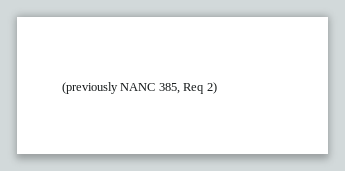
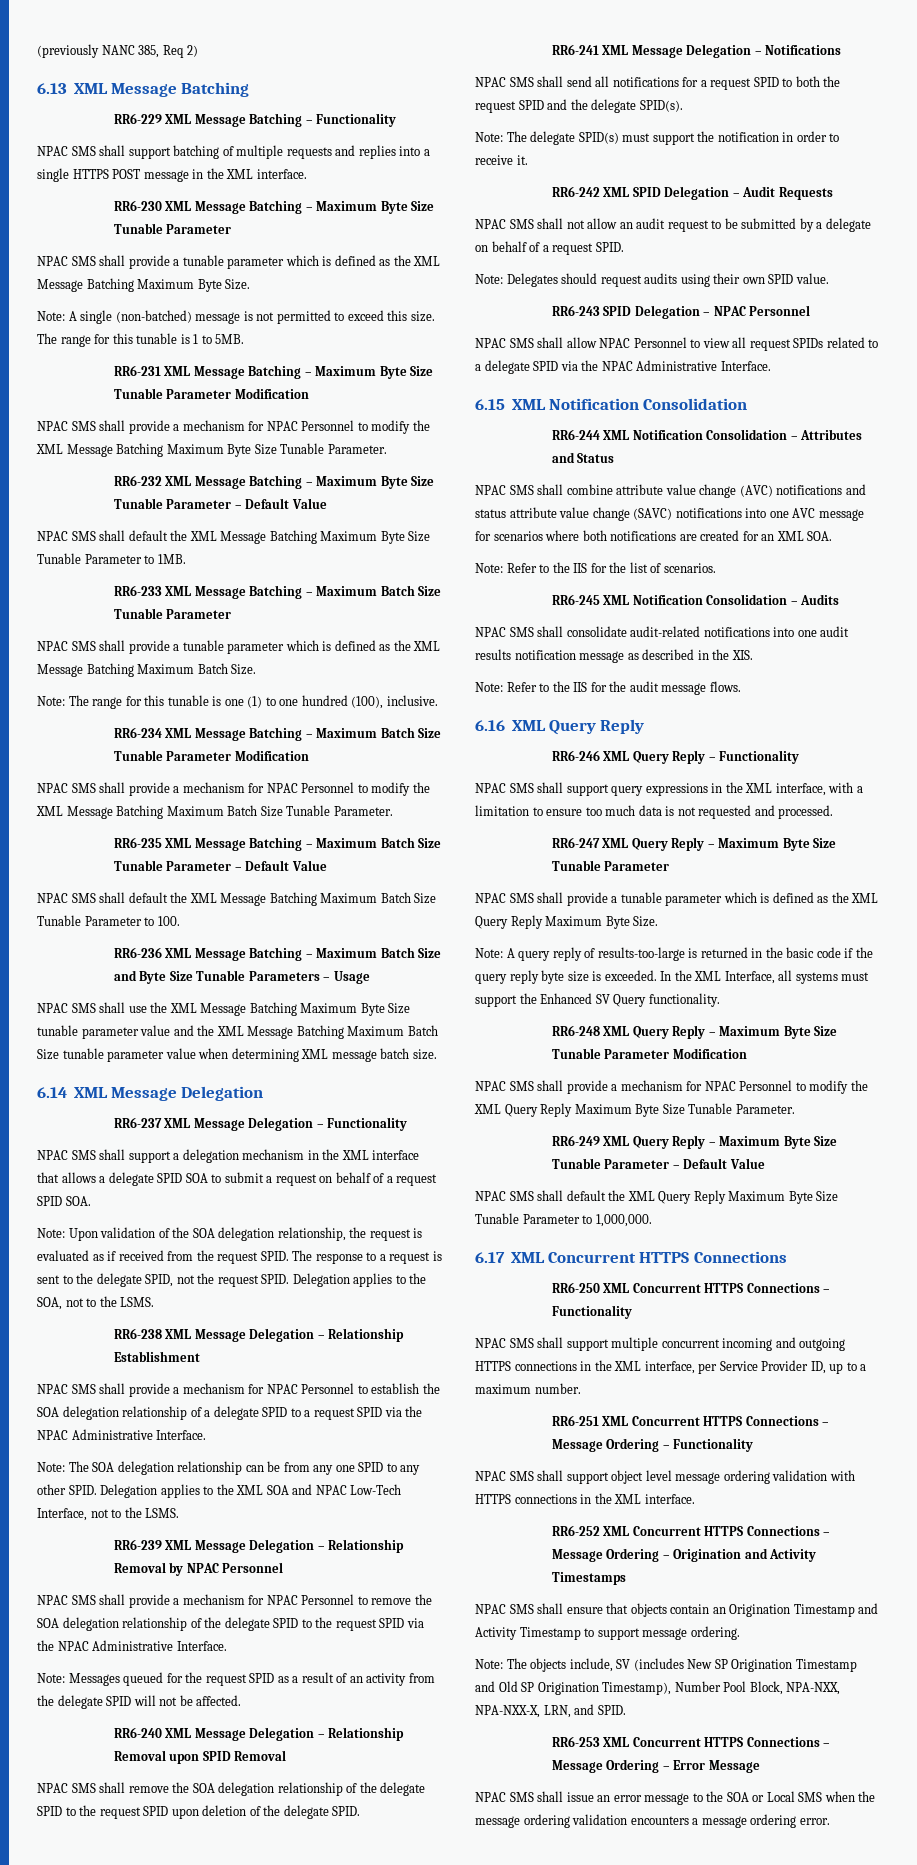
+ 6.13 XML Message Batching
+ RR6-229 XML Message Batching – Functionality
+ NPAC SMS shall support batching of multiple requests and replies into a single HTTPS POST message in the XML interface.
+ RR6-230 XML Message Batching – Maximum Byte Size Tunable Parameter
+ NPAC SMS shall provide a tunable parameter which is defined as the XML Message Batching Maximum Byte Size.
+ Note: A single (non-batched) message is not permitted to exceed this size. The range for this tunable is 1 to 5MB.
+ RR6-231 XML Message Batching – Maximum Byte Size Tunable Parameter Modification
+ NPAC SMS shall provide a mechanism for NPAC Personnel to modify the XML Message Batching Maximum Byte Size Tunable Parameter.
+ RR6-232 XML Message Batching – Maximum Byte Size Tunable Parameter – Default Value
+ NPAC SMS shall default the XML Message Batching Maximum Byte Size Tunable Parameter to 1MB.
+ RR6-233 XML Message Batching – Maximum Batch Size Tunable Parameter
+ NPAC SMS shall provide a tunable parameter which is defined as the XML Message Batching Maximum Batch Size.
+ Note: The range for this tunable is one (1) to one hundred (100), inclusive.
+ RR6-234 XML Message Batching – Maximum Batch Size Tunable Parameter Modification
+ NPAC SMS shall provide a mechanism for NPAC Personnel to modify the XML Message Batching Maximum Batch Size Tunable Parameter.
+ RR6-235 XML Message Batching – Maximum Batch Size Tunable Parameter – Default Value
+ NPAC SMS shall default the XML Message Batching Maximum Batch Size Tunable Parameter to 100.
+ RR6-236 XML Message Batching – Maximum Batch Size and Byte Size Tunable Parameters – Usage
+ NPAC SMS shall use the XML Message Batching Maximum Byte Size tunable parameter value and the XML Message Batching Maximum Batch Size tunable parameter value when determining XML message batch size.
+ 6.14 XML Message Delegation
+ RR6-237 XML Message Delegation – Functionality
+ NPAC SMS shall support a delegation mechanism in the XML interface that allows a delegate SPID SOA to submit a request on behalf of a request SPID SOA.
+ Note: Upon validation of the SOA delegation relationship, the request is evaluated as if received from the request SPID. The response to a request is sent to the delegate SPID, not the request SPID. Delegation applies to the SOA, not to the LSMS.
+ RR6-238 XML Message Delegation – Relationship Establishment
+ NPAC SMS shall provide a mechanism for NPAC Personnel to establish the SOA delegation relationship of a delegate SPID to a request SPID via the NPAC Administrative Interface.
+ Note: The SOA delegation relationship can be from any one SPID to any other SPID. Delegation applies to the XML SOA and NPAC Low-Tech Interface, not to the LSMS.
+ RR6-239 XML Message Delegation – Relationship Removal by NPAC Personnel
+ NPAC SMS shall provide a mechanism for NPAC Personnel to remove the SOA delegation relationship of the delegate SPID to the request SPID via the NPAC Administrative Interface.
+ Note: Messages queued for the request SPID as a result of an activity from the delegate SPID will not be affected.
+ RR6-240 XML Message Delegation – Relationship Removal upon SPID Removal
+ NPAC SMS shall remove the SOA delegation relationship of the delegate SPID to the request SPID upon deletion of the delegate SPID.
+ RR6-241 XML Message Delegation – Notifications
+ NPAC SMS shall send all notifications for a request SPID to both the request SPID and the delegate SPID(s).
+ Note: The delegate SPID(s) must support the notification in order to receive it.
+ RR6-242 XML SPID Delegation – Audit Requests
+ NPAC SMS shall not allow an audit request to be submitted by a delegate on behalf of a request SPID.
+ Note: Delegates should request audits using their own SPID value.
+ RR6-243 SPID Delegation – NPAC Personnel
+ NPAC SMS shall allow NPAC Personnel to view all request SPIDs related to a delegate SPID via the NPAC Administrative Interface.
+ 6.15 XML Notification Consolidation
+ RR6-244 XML Notification Consolidation – Attributes and Status
+ NPAC SMS shall combine attribute value change (AVC) notifications and status attribute value change (SAVC) notifications into one AVC message for scenarios where both notifications are created for an XML SOA.
+ Note: Refer to the IIS for the list of scenarios.
+ RR6-245 XML Notification Consolidation – Audits
+ NPAC SMS shall consolidate audit-related notifications into one audit results notification message as described in the XIS.
+ Note: Refer to the IIS for the audit message flows.
+ 6.16 XML Query Reply
+ RR6-246 XML Query Reply – Functionality
+ NPAC SMS shall support query expressions in the XML interface, with a limitation to ensure too much data is not requested and processed.
+ RR6-247 XML Query Reply – Maximum Byte Size Tunable Parameter
+ NPAC SMS shall provide a tunable parameter which is defined as the XML Query Reply Maximum Byte Size.
+ Note: A query reply of results-too-large is returned in the basic code if the query reply byte size is exceeded. In the XML Interface, all systems must support the Enhanced SV Query functionality.
+ RR6-248 XML Query Reply – Maximum Byte Size Tunable Parameter Modification
+ NPAC SMS shall provide a mechanism for NPAC Personnel to modify the XML Query Reply Maximum Byte Size Tunable Parameter.
+ RR6-249 XML Query Reply – Maximum Byte Size Tunable Parameter – Default Value
+ NPAC SMS shall default the XML Query Reply Maximum Byte Size Tunable Parameter to 1,000,000.
+ 6.17 XML Concurrent HTTPS Connections
+ RR6-250 XML Concurrent HTTPS Connections – Functionality
+ NPAC SMS shall support multiple concurrent incoming and outgoing HTTPS connections in the XML interface, per Service Provider ID, up to a maximum number.
+ RR6-251 XML Concurrent HTTPS Connections – Message Ordering – Functionality
+ NPAC SMS shall support object level message ordering validation with HTTPS connections in the XML interface.
+ RR6-252 XML Concurrent HTTPS Connections – Message Ordering – Origination and Activity Timestamps
+ NPAC SMS shall ensure that objects contain an Origination Timestamp and Activity Timestamp to support message ordering.
+ Note: The objects include, SV (includes New SP Origination Timestamp and Old SP Origination Timestamp), Number Pool Block, NPA-NXX, NPA-NXX-X, LRN, and SPID.
+ RR6-253 XML Concurrent HTTPS Connections – Message Ordering – Error Message
+ NPAC SMS shall issue an error message to the SOA or Local SMS when the message ordering validation encounters a message ordering error.

